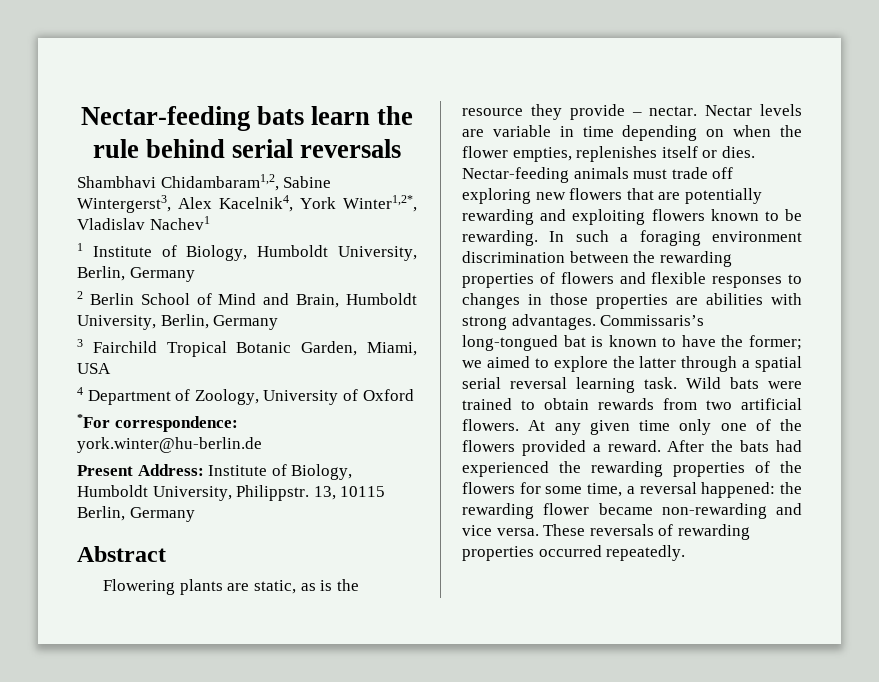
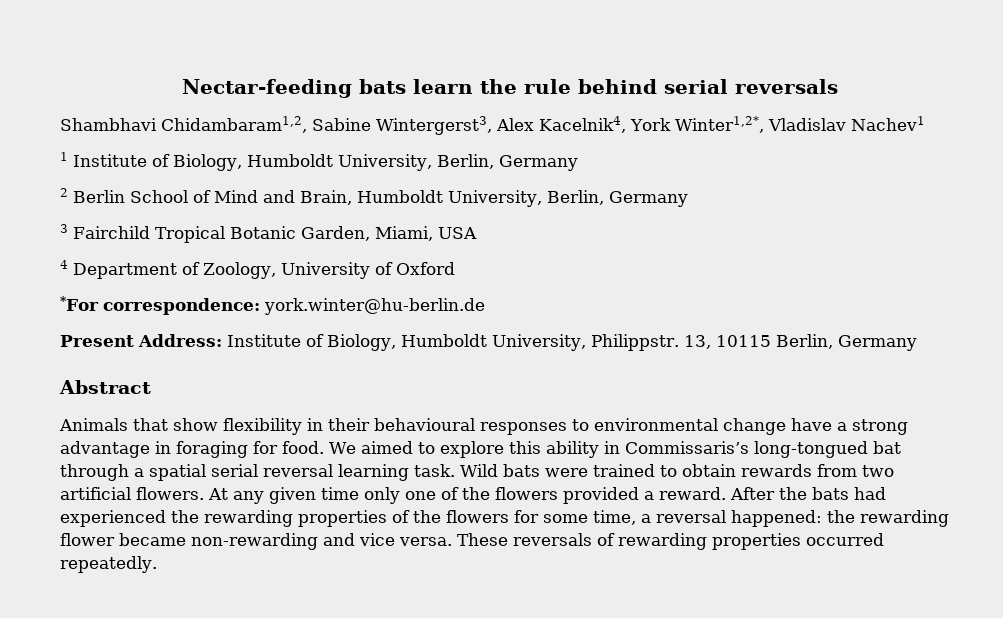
- Flowering plants are static, as is the resource they provide – nectar. Nectar levels are variable in time depending on when the flower empties, replenishes itself or dies. Nectar-feeding animals must trade off exploring new flowers that are potentially rewarding and exploiting flowers known to be rewarding. In such a foraging environment discrimination between the rewarding properties of flowers and flexible responses to changes in those properties are abilities with strong advantages. Commissaris’s long-tongued bat is known to have the former; we aimed to explore the latter through a spatial serial reversal learning task.
+ Animals that show flexibility in their behavioural responses to environmental change have a strong advantage in foraging for food. We aimed to explore this ability in Commissaris’s long-tongued bat through a spatial serial reversal learning task.

